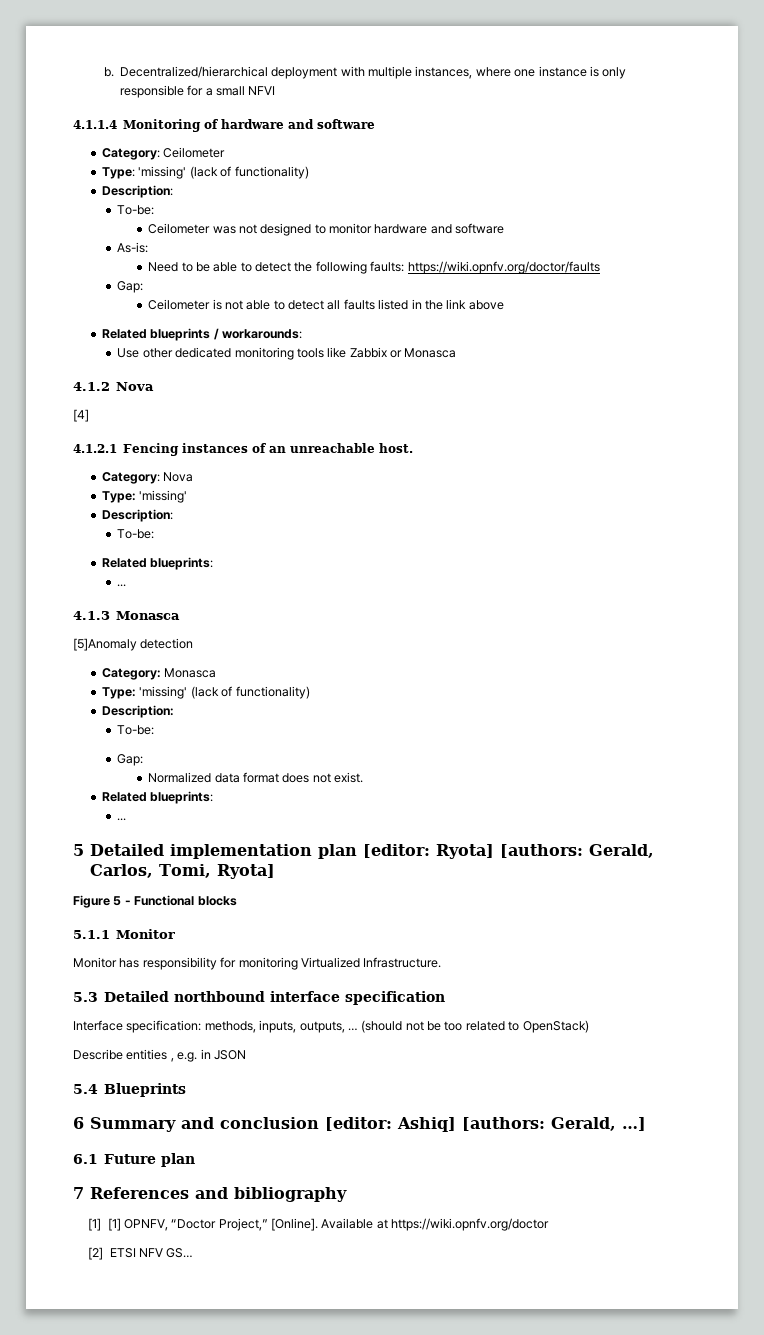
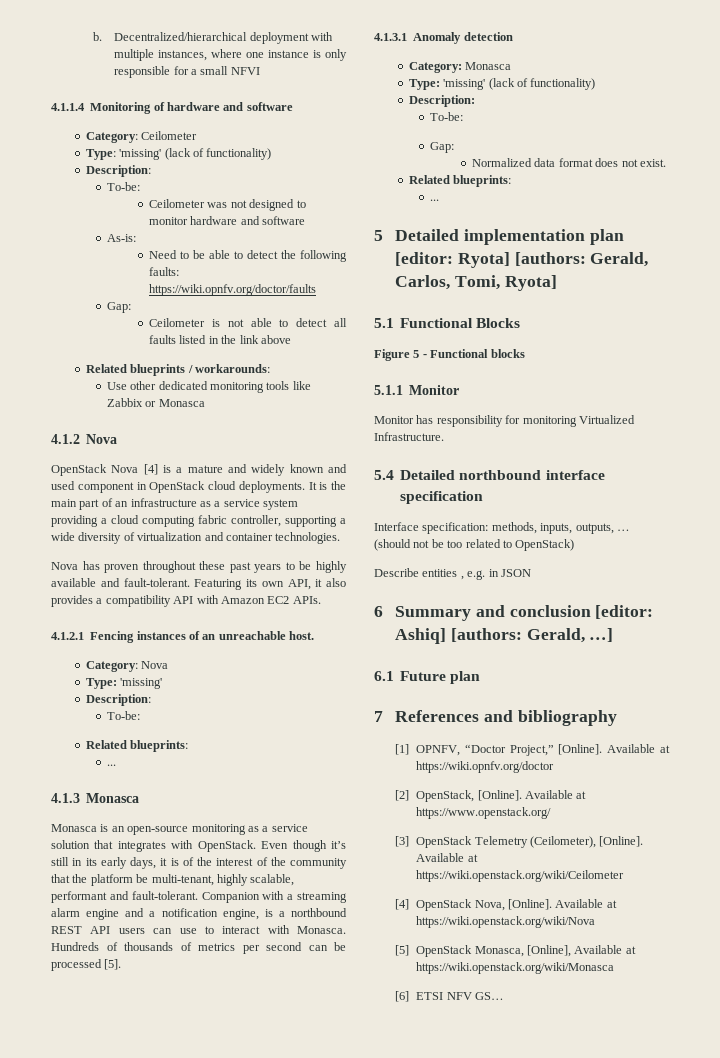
- [4]
+ OpenStack Nova [4] is a mature and widely known and used component in OpenStack cloud deployments. It is the main part of an infrastructure as a service system providing a cloud computing fabric controller, supporting a wide diversity of virtualization and container technologies.
+ Nova has proven throughout these past years to be highly available and fault-tolerant. Featuring its own API, it also provides a compatibility API with Amazon EC2 APIs.
- [5]Anomaly detection
+ Monasca is an open-source monitoring as a service solution that integrates with OpenStack. Even though it’s still in its early days, it is of the interest of the community that the platform be multi-tenant, highly scalable, performant and fault-tolerant. Companion with a streaming alarm engine and a notification engine, is a northbound REST API users can use to interact with Monasca. Hundreds of thousands of metrics per second can be processed [5].
+ 4.1.3.1 Anomaly detection
+ 5.1 Functional Blocks
- 5.3 Detailed northbound interface specification
+ 5.4 Detailed northbound interface specification
- 5.4 Blueprints
- [1] [1] OPNFV, “Doctor Project,” [Online].
+ [1] OPNFV, “Doctor Project,” [Online].
- [2] ETSI NFV GS…
+ [2] OpenStack, [Online]. Available at https://www.openstack.org/
+ [3] OpenStack Telemetry (Ceilometer), [Online]. Available at https://wiki.openstack.org/wiki/Ceilometer
+ [4] OpenStack Nova, [Online]. Available at https://wiki.openstack.org/wiki/Nova
+ [5] OpenStack Monasca, [Online], Available at https://wiki.openstack.org/wiki/Monasca
+ [6] ETSI NFV GS…

